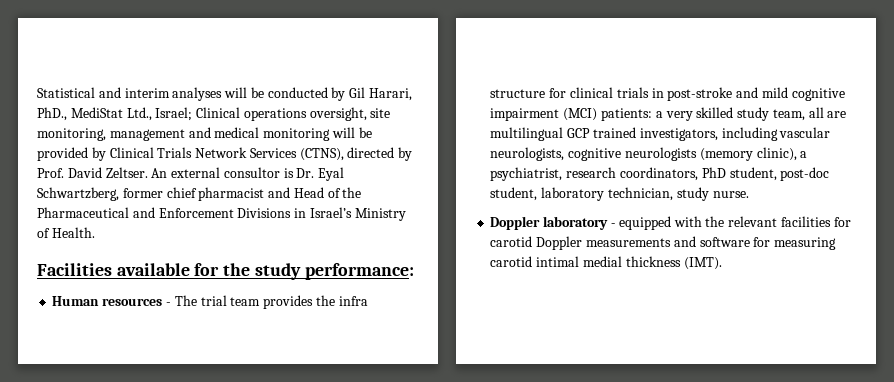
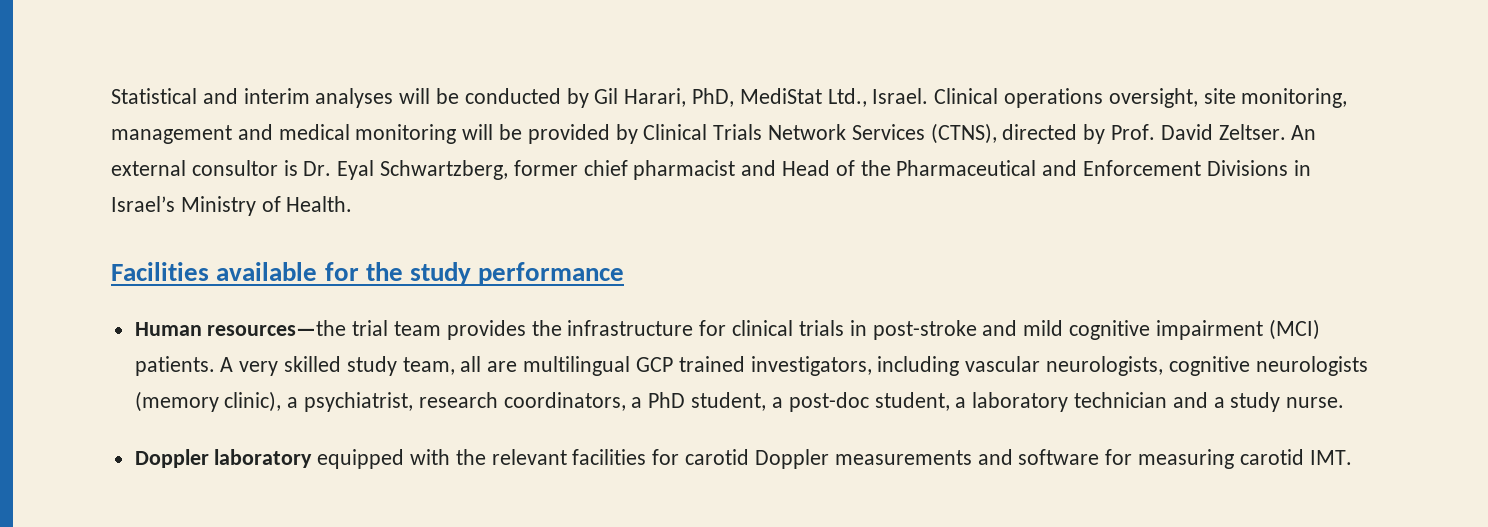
- Statistical and interim analyses will be conducted by Gil Harari, PhD., MediStat Ltd., Israel; Clinical operations oversight, site monitoring, management and medical monitoring will be provided by Clinical Trials Network Services (CTNS), directed by Prof. David Zeltser.
+ Statistical and interim analyses will be conducted by Gil Harari, PhD, MediStat Ltd., Israel. Clinical operations oversight, site monitoring, management and medical monitoring will be provided by Clinical Trials Network Services (CTNS), directed by Prof. David Zeltser.
- Facilities available for the study performance:
+ Facilities available for the study performance
- Human resources - The trial team provides the infra structure for clinical trials in post-stroke and mild cognitive impairment (MCI) patients: a very skilled study team, all are multilingual GCP trained investigators, including vascular neurologists, cognitive neurologists (memory clinic), a psychiatrist, research coordinators, PhD student, post-doc student, laboratory technician, study nurse.
+ Human resources—the trial team provides the infrastructure for clinical trials in post-stroke and mild cognitive impairment (MCI) patients. A very skilled study team, all are multilingual GCP trained investigators, including vascular neurologists, cognitive neurologists (memory clinic), a psychiatrist, research coordinators, a PhD student, a post-doc student, a laboratory technician and a study nurse.
- Doppler laboratory - equipped with the relevant facilities for carotid Doppler measurements and software for measuring carotid intimal medial thickness (IMT).
+ Doppler laboratory equipped with the relevant facilities for carotid Doppler measurements and software for measuring carotid IMT.

